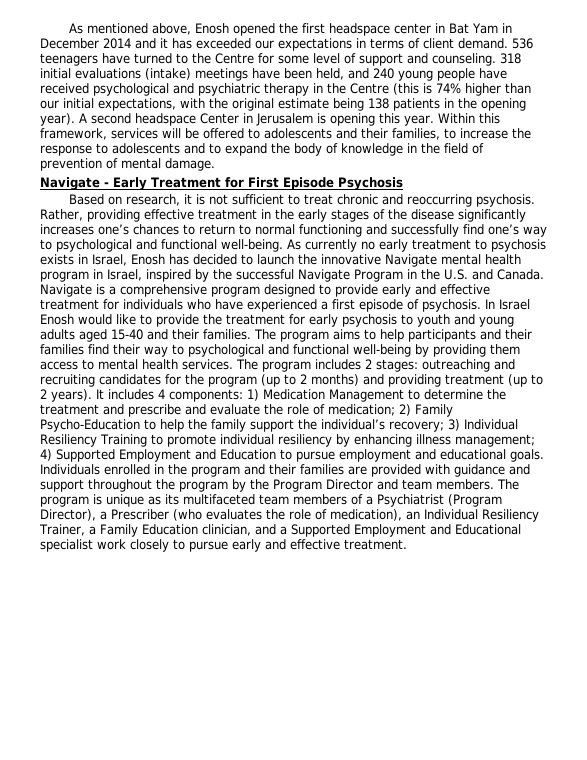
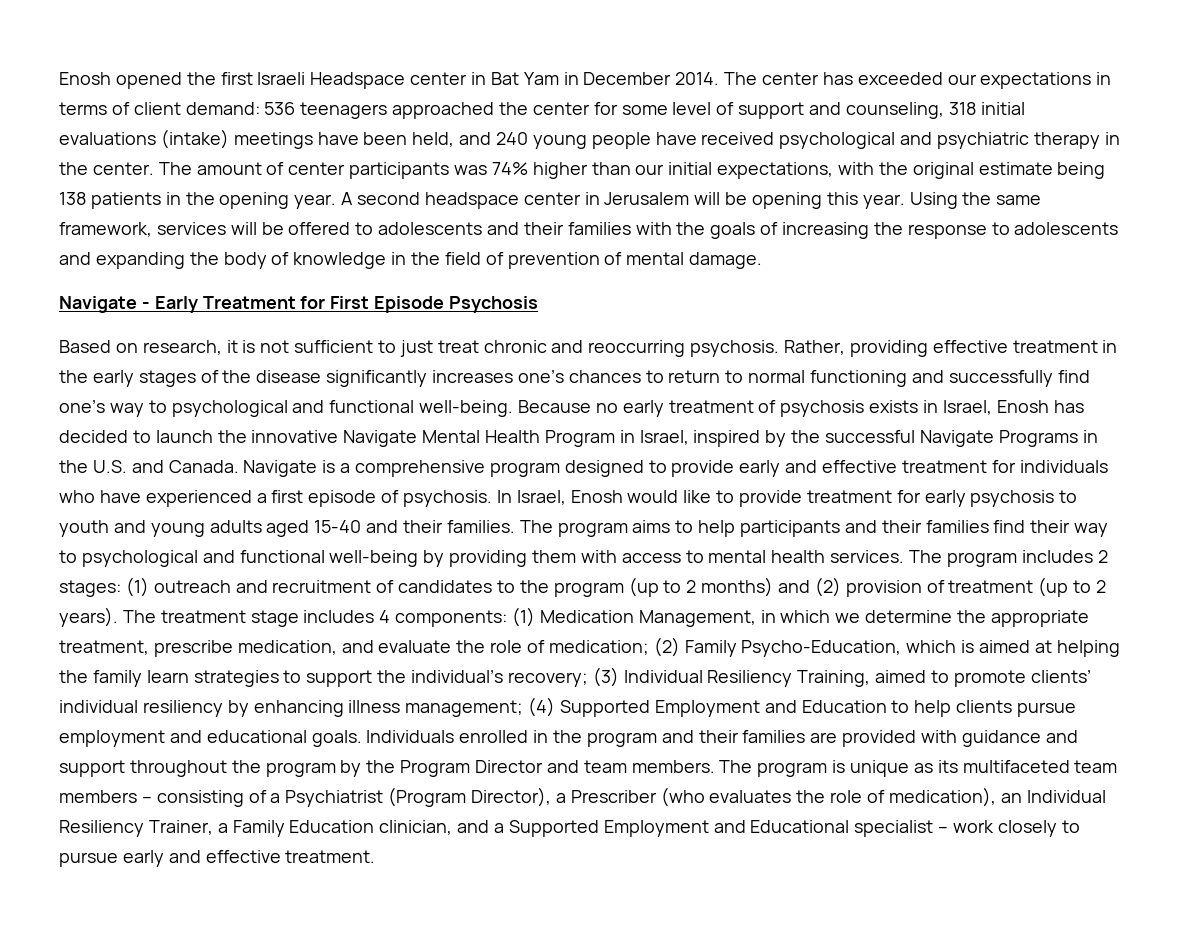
- As mentioned above, Enosh opened the first headspace center in Bat Yam in December 2014 and it has exceeded our expectations in terms of client demand.
+ Enosh opened the first Israeli Headspace center in Bat Yam in December 2014. The center has exceeded our expectations in terms of client demand:
- 536 teenagers have turned to the Centre for some level of support and counseling. 318 initial evaluations (intake) meetings have been held, and 240 young people have received psychological and psychiatric therapy in the Centre (this is 74% higher than our initial expectations, with the original estimate being 138 patients in the opening year).
+ 536 teenagers approached the center for some level of support and counseling, 318 initial evaluations (intake) meetings have been held, and 240 young people have received psychological and psychiatric therapy in the center. The amount of center participants was 74% higher than our initial expectations, with the original estimate being 138 patients in the opening year.
- A second headspace Center in Jerusalem is opening this year.
+ A second headspace center in Jerusalem will be opening this year.
- Within this framework, services will be offered to adolescents and their families, to increase the response to adolescents and to expand the body of knowledge in the field of prevention of mental damage.
+ Using the same framework, services will be offered to adolescents and their families with the goals of increasing the response to adolescents and expanding the body of knowledge in the field of prevention of mental damage.
- Based on research, it is not sufficient to treat chronic and reoccurring psychosis.
+ Based on research, it is not sufficient to just treat chronic and reoccurring psychosis.
- As currently no early treatment to psychosis exists in Israel, Enosh has decided to launch the innovative Navigate mental health program in Israel, inspired by the successful Navigate Program in the U.S. and Canada.
+ Because no early treatment of psychosis exists in Israel, Enosh has decided to launch the innovative Navigate Mental Health Program in Israel, inspired by the successful Navigate Programs in the U.S. and Canada.
- In Israel Enosh would like to provide the treatment for early psychosis to youth and young adults aged 15-40 and their families.
+ In Israel, Enosh would like to provide treatment for early psychosis to youth and young adults aged 15-40 and their families.
- The program aims to help participants and their families find their way to psychological and functional well-being by providing them access to mental health services.
+ The program aims to help participants and their families find their way to psychological and functional well-being by providing them with access to mental health services.
- The program includes 2 stages: outreaching and recruiting candidates for the program (up to 2 months) and providing treatment (up to 2 years).
+ The program includes 2 stages: (1) outreach and recruitment of candidates to the program (up to 2 months) and (2) provision of treatment (up to 2 years).
- It includes 4 components: 1) Medication Management to determine the treatment and prescribe and evaluate the role of medication; 2) Family Psycho-Education to help the family support the individual’s recovery; 3) Individual Resiliency Training to promote individual resiliency by enhancing illness management; 4) Supported Employment and Education to pursue employment and educational goals.
+ The treatment stage includes 4 components: (1) Medication Management, in which we determine the appropriate treatment, prescribe medication, and evaluate the role of medication; (2) Family Psycho-Education, which is aimed at helping the family learn strategies to support the individual’s recovery; (3) Individual Resiliency Training, aimed to promote clients’ individual resiliency by enhancing illness management; (4) Supported Employment and Education to help clients pursue employment and educational goals.
- The program is unique as its multifaceted team members of a Psychiatrist (Program Director), a Prescriber (who evaluates the role of medication), an Individual Resiliency Trainer, a Family Education clinician, and a Supported Employment and Educational specialist work closely to pursue early and effective treatment.
+ The program is unique as its multifaceted team members – consisting of a Psychiatrist (Program Director), a Prescriber (who evaluates the role of medication), an Individual Resiliency Trainer, a Family Education clinician, and a Supported Employment and Educational specialist – work closely to pursue early and effective treatment.

